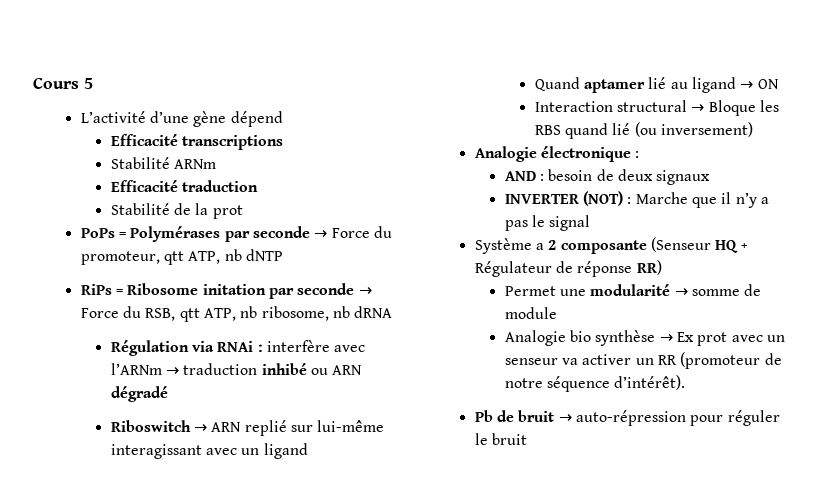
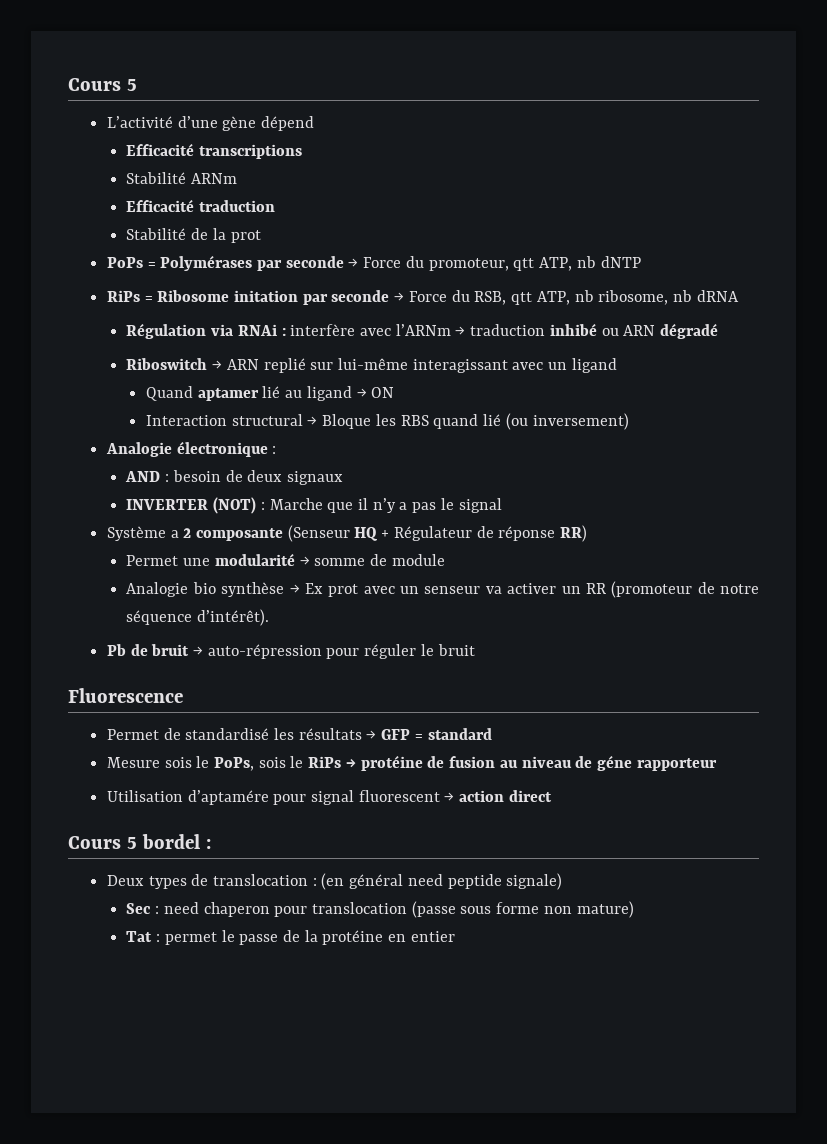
+ Fluorescence
+ Permet de standardisé les résultats → GFP = standard
+ Mesure sois le PoPs, sois le RiPs → protéine de fusion au niveau de géne rapporteur
+ Utilisation d’aptamére pour signal fluorescent → action direct
+ Cours 5 bordel :
+ Deux types de translocation : (en général need peptide signale)
+ Sec : need chaperon pour translocation (passe sous forme non mature)
+ Tat : permet le passe de la protéine en entier

